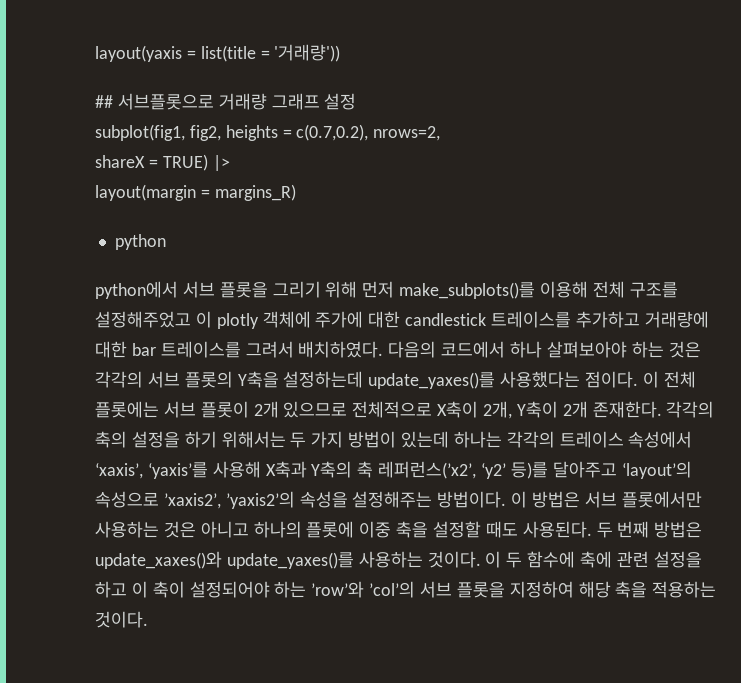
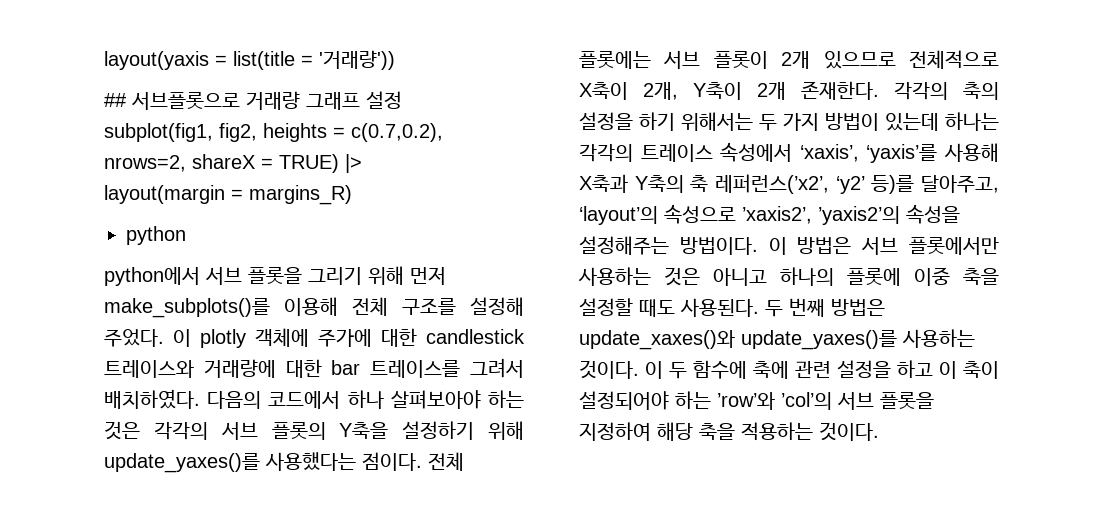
- subplot(fig1, fig2, heights = c(0.7,0.2), nrows=2,
- shareX = TRUE) |>
+ subplot(fig1, fig2, heights = c(0.7,0.2), nrows=2, shareX = TRUE) |>
- python에서 서브 플롯을 그리기 위해 먼저 make_subplots()를 이용해 전체 구조를 설정해주었고 이 plotly 객체에 주가에 대한 candlestick 트레이스를 추가하고 거래량에 대한 bar 트레이스를 그려서 배치하였다.
+ python에서 서브 플롯을 그리기 위해 먼저 make_subplots()를 이용해 전체 구조를 설정해 주었다. 이 plotly 객체에 주가에 대한 candlestick 트레이스와 거래량에 대한 bar 트레이스를 그려서 배치하였다.
- 다음의 코드에서 하나 살펴보아야 하는 것은 각각의 서브 플롯의 Y축을 설정하는데 update_yaxes()를 사용했다는 점이다.
+ 다음의 코드에서 하나 살펴보아야 하는 것은 각각의 서브 플롯의 Y축을 설정하기 위해 update_yaxes()를 사용했다는 점이다.
- 이 전체 플롯에는 서브 플롯이 2개 있으므로 전체적으로 X축이 2개, Y축이 2개 존재한다.
+ 전체 플롯에는 서브 플롯이 2개 있으므로 전체적으로 X축이 2개, Y축이 2개 존재한다.
- 각각의 축의 설정을 하기 위해서는 두 가지 방법이 있는데 하나는 각각의 트레이스 속성에서 ‘xaxis’, ‘yaxis’를 사용해 X축과 Y축의 축 레퍼런스(’x2’, ‘y2’ 등)를 달아주고 ‘layout’의 속성으로 ’xaxis2’, ’yaxis2’의 속성을 설정해주는 방법이다.
+ 각각의 축의 설정을 하기 위해서는 두 가지 방법이 있는데 하나는 각각의 트레이스 속성에서 ‘xaxis’, ‘yaxis’를 사용해 X축과 Y축의 축 레퍼런스(’x2’, ‘y2’ 등)를 달아주고, ‘layout’의 속성으로 ’xaxis2’, ’yaxis2’의 속성을 설정해주는 방법이다.

